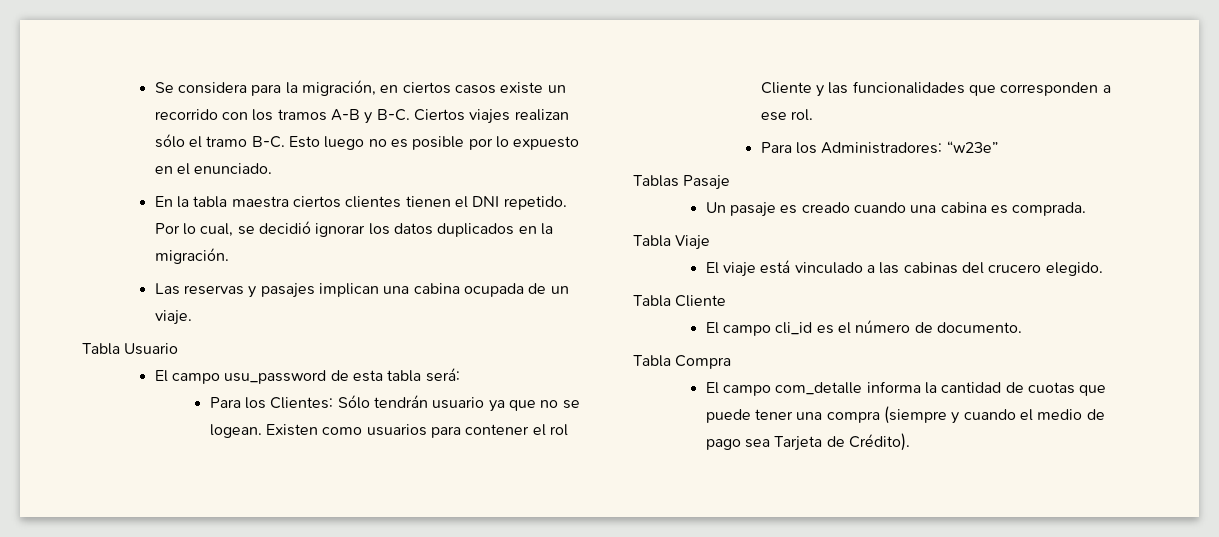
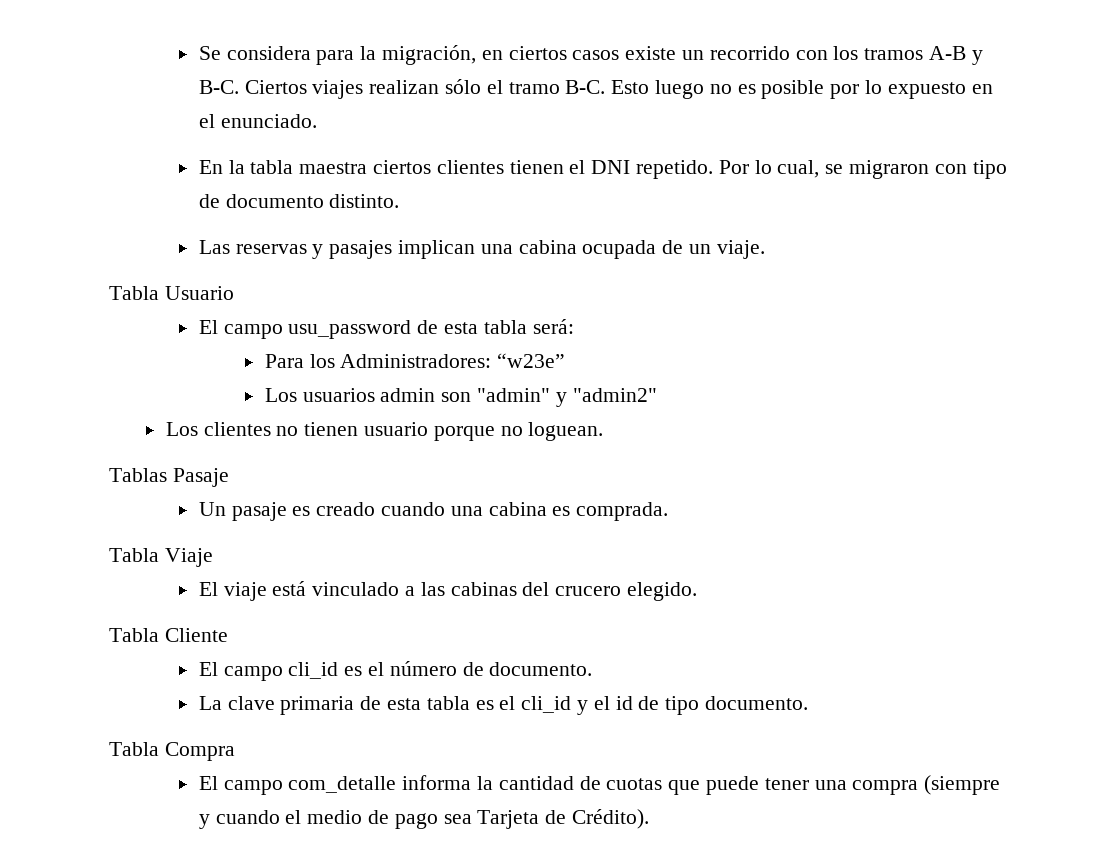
- Por lo cual, se decidió ignorar los datos duplicados en la migración.
+ Por lo cual, se migraron con tipo de documento distinto.
- Para los Clientes: Sólo tendrán usuario ya que no se logean. Existen como usuarios para contener el rol Cliente y las funcionalidades que corresponden a ese rol.
  Para los Administradores: “w23e”
+ Los usuarios admin son "admin" y "admin2"
+ Los clientes no tienen usuario porque no loguean.
+ La clave primaria de esta tabla es el cli_id y el id de tipo documento.

